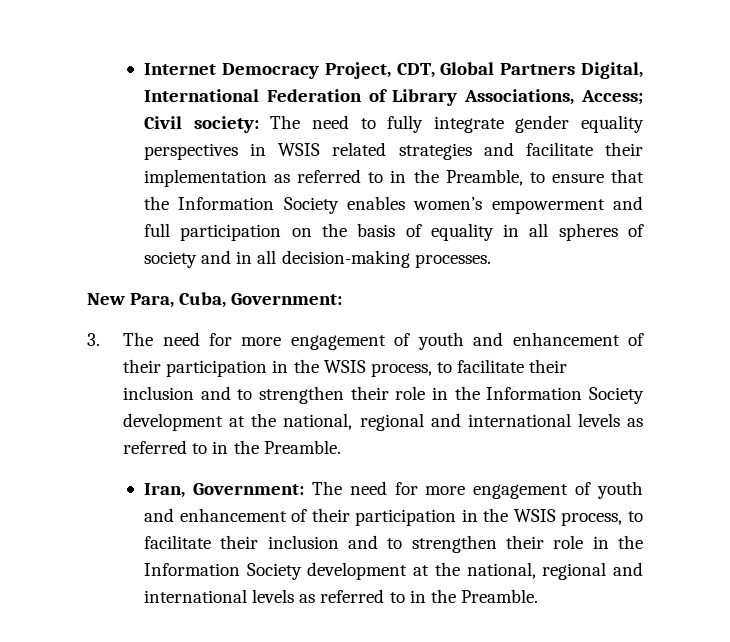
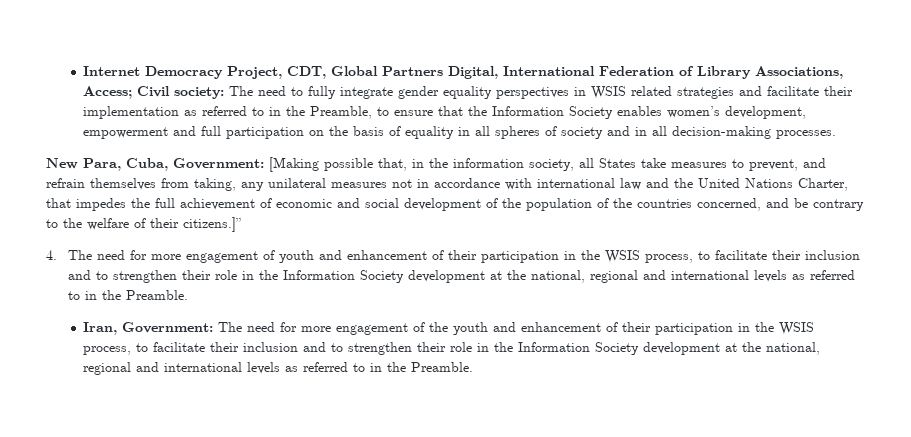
- The need to fully integrate gender equality perspectives in WSIS related strategies and facilitate their implementation as referred to in the Preamble, to ensure that the Information Society enables women’s empowerment and full participation on the basis of equality in all spheres of society and in all decision-making processes.
+ The need to fully integrate gender equality perspectives in WSIS related strategies and facilitate their implementation as referred to in the Preamble, to ensure that the Information Society enables women’s development, empowerment and full participation on the basis of equality in all spheres of society and in all decision-making processes.
- New Para, Cuba, Government:
- 3. The need for more engagement of youth and enhancement of their participation in the WSIS process, to facilitate their inclusion and to strengthen their role in the Information Society development at the national, regional and international levels as referred to in the Preamble.
+ New Para, Cuba, Government: [Making possible that, in the information society, all States take measures to prevent, and refrain themselves from taking, any unilateral measures not in accordance with international law and the United Nations Charter, that impedes the full achievement of economic and social development of the population of the countries concerned, and be contrary to the welfare of their citizens.]”
+ 4. The need for more engagement of youth and enhancement of their participation in the WSIS process, to facilitate their inclusion and to strengthen their role in the Information Society development at the national, regional and international levels as referred to in the Preamble.
- Iran, Government: The need for more engagement of youth and enhancement of their participation in the WSIS process, to facilitate their inclusion and to strengthen their role in the Information Society development at the national, regional and international levels as referred to in the Preamble.
+ Iran, Government: The need for more engagement of the youth and enhancement of their participation in the WSIS process, to facilitate their inclusion and to strengthen their role in the Information Society development at the national, regional and international levels as referred to in the Preamble.

